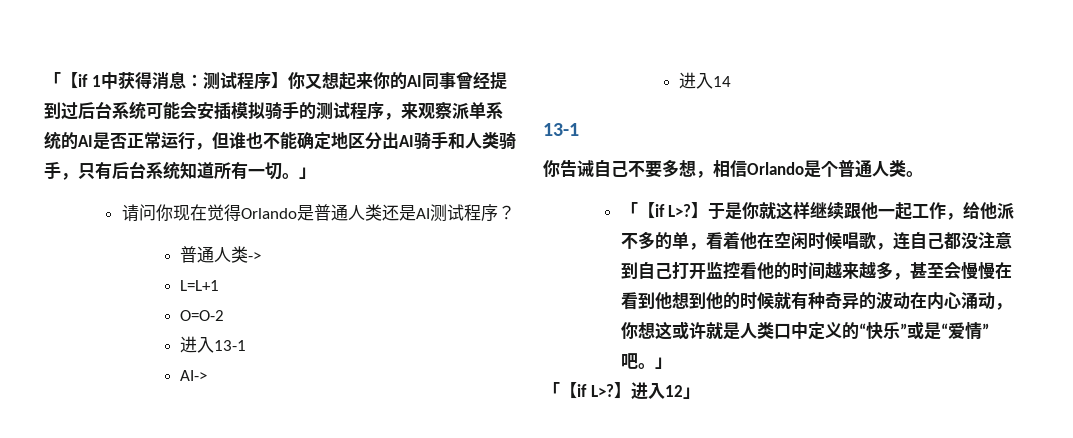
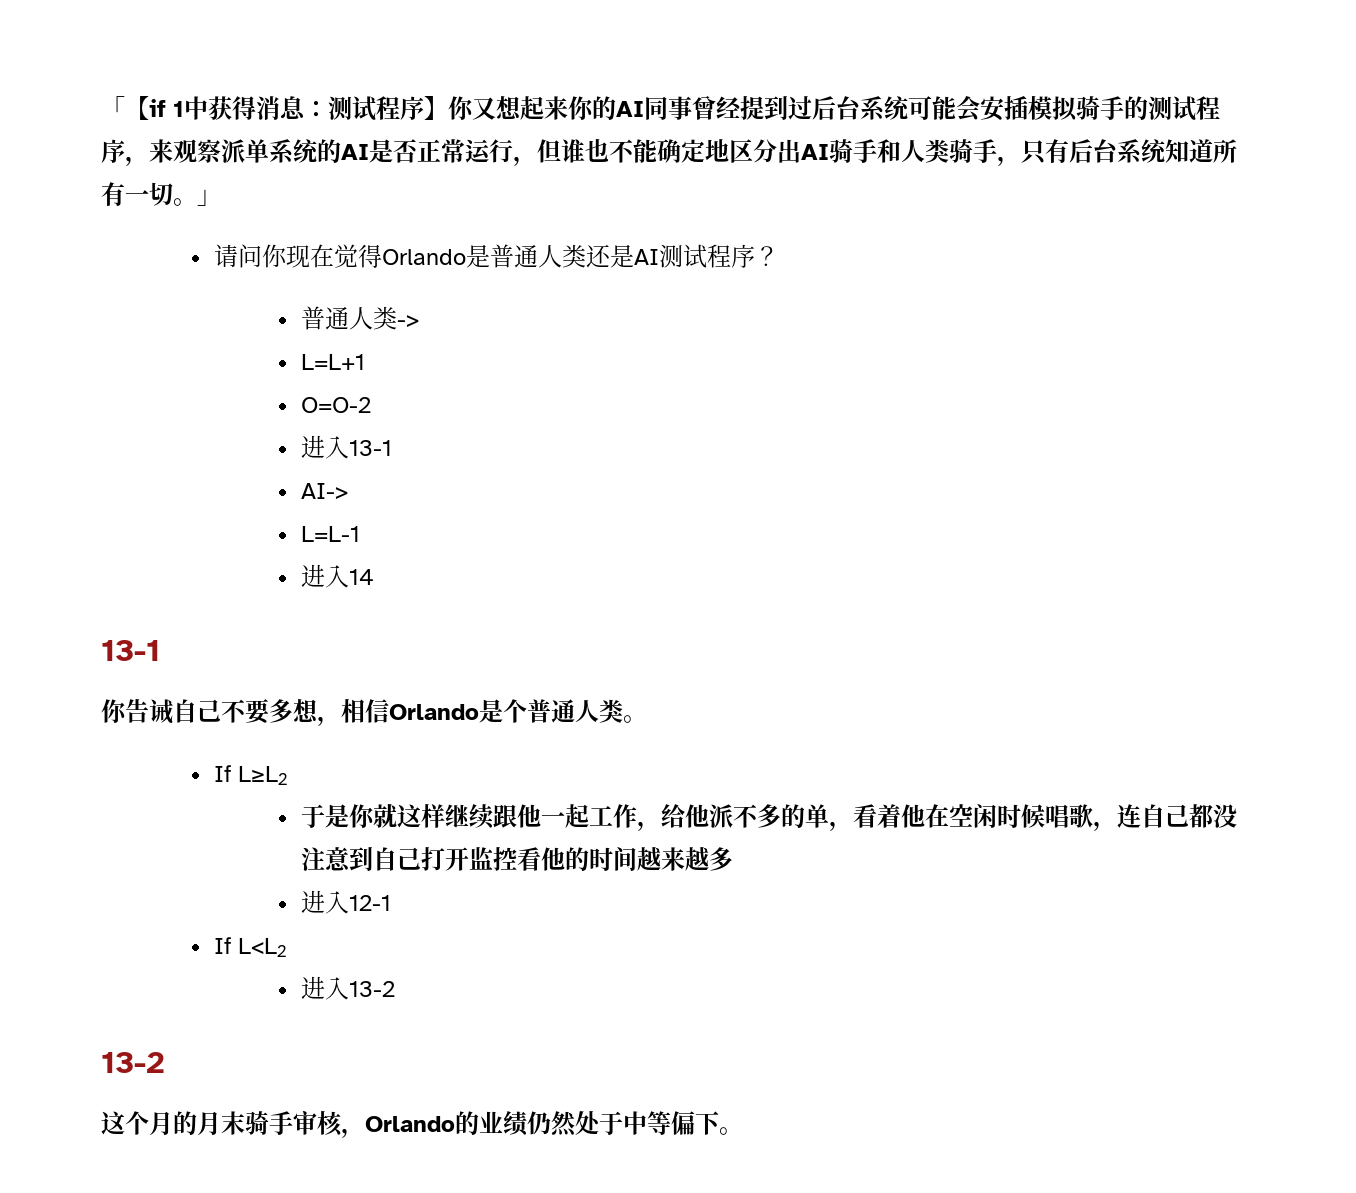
+ L=L-1
- 「【if L>?】于是你就这样继续跟他一起工作，给他派不多的单，看着他在空闲时候唱歌，连自己都没注意到自己打开监控看他的时间越来越多，甚至会慢慢在看到他想到他的时候就有种奇异的波动在内心涌动，你想这或许就是人类口中定义的“快乐”或是“爱情”吧。」
- 「【if L>?】进入12」
+ If L≥L2
+ 于是你就这样继续跟他一起工作，给他派不多的单，看着他在空闲时候唱歌，连自己都没注意到自己打开监控看他的时间越来越多
+ 进入12-1
+ If L<L2
+ 进入13-2
+ 13-2
+ 这个月的月末骑手审核，Orlando的业绩仍然处于中等偏下。

